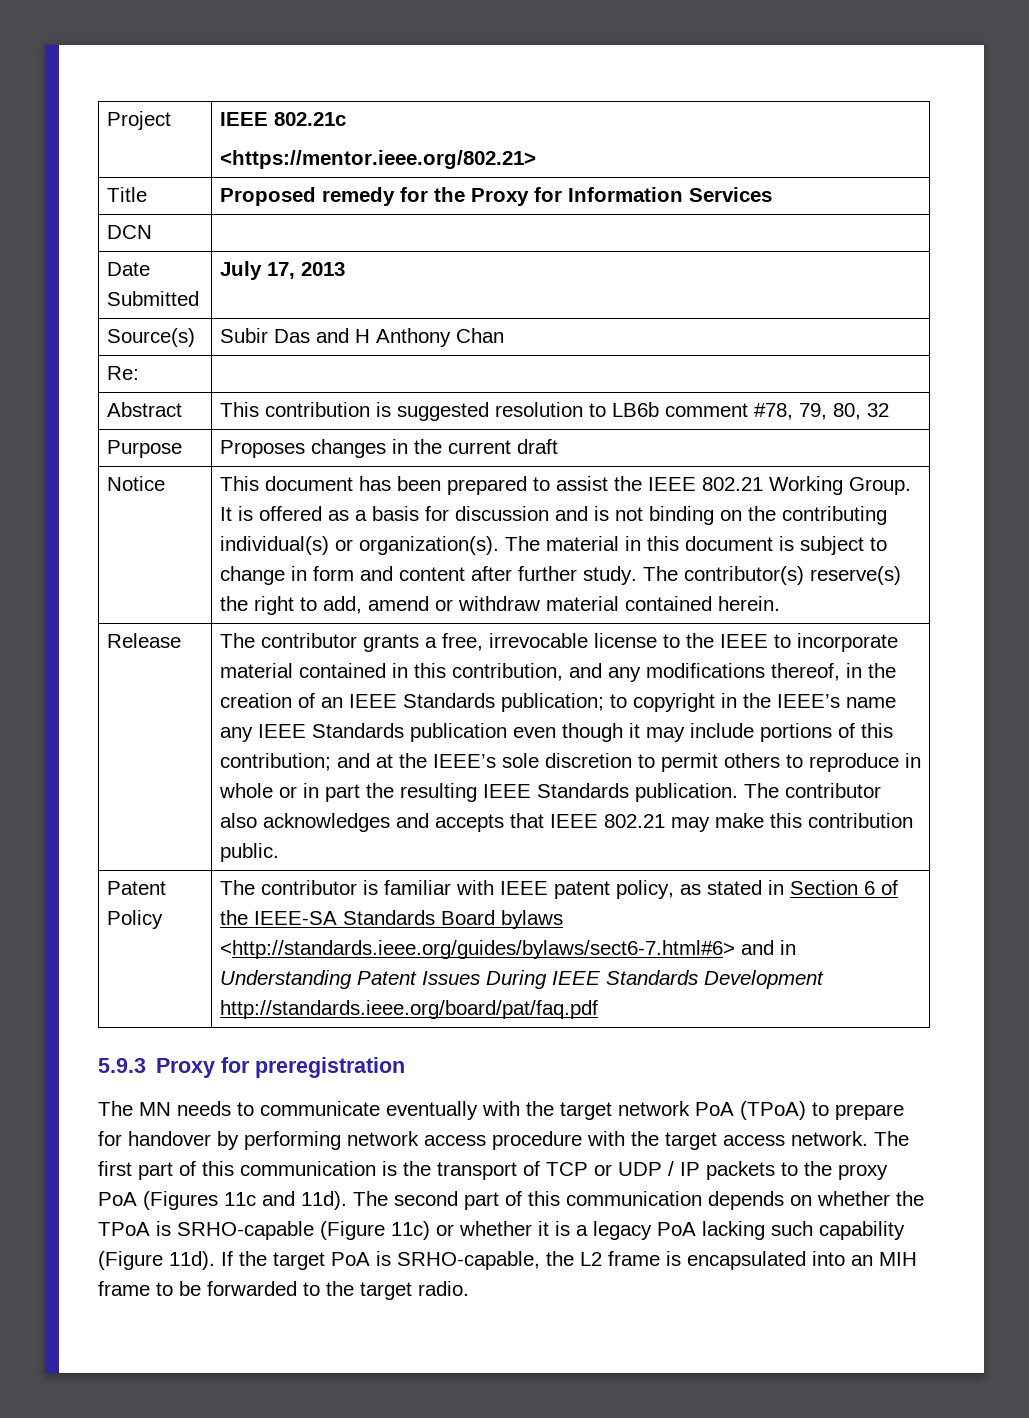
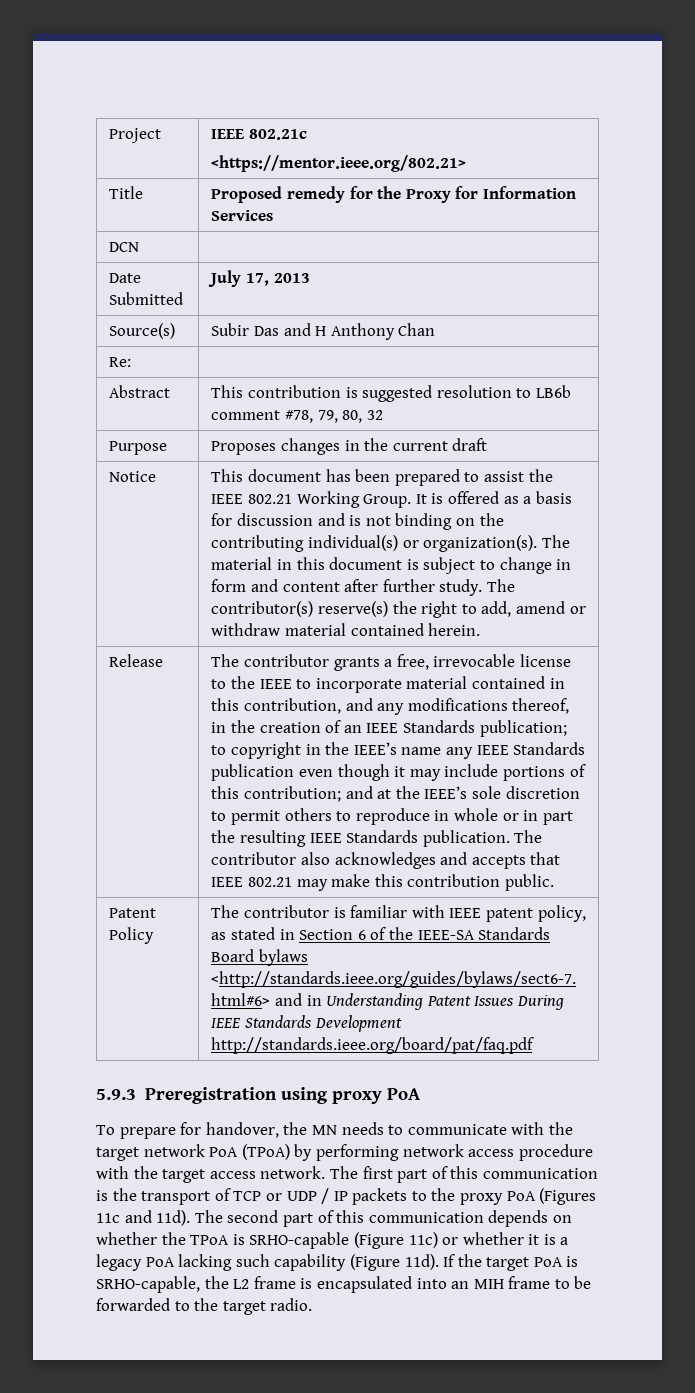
- 5.9.3 Proxy for preregistration
- The MN needs to communicate eventually with the target network PoA (TPoA) to prepare for handover by performing network access procedure with the target access network.
+ 5.9.3 Preregistration using proxy PoA
+ To prepare for handover, the MN needs to communicate with the target network PoA (TPoA) by performing network access procedure with the target access network.

